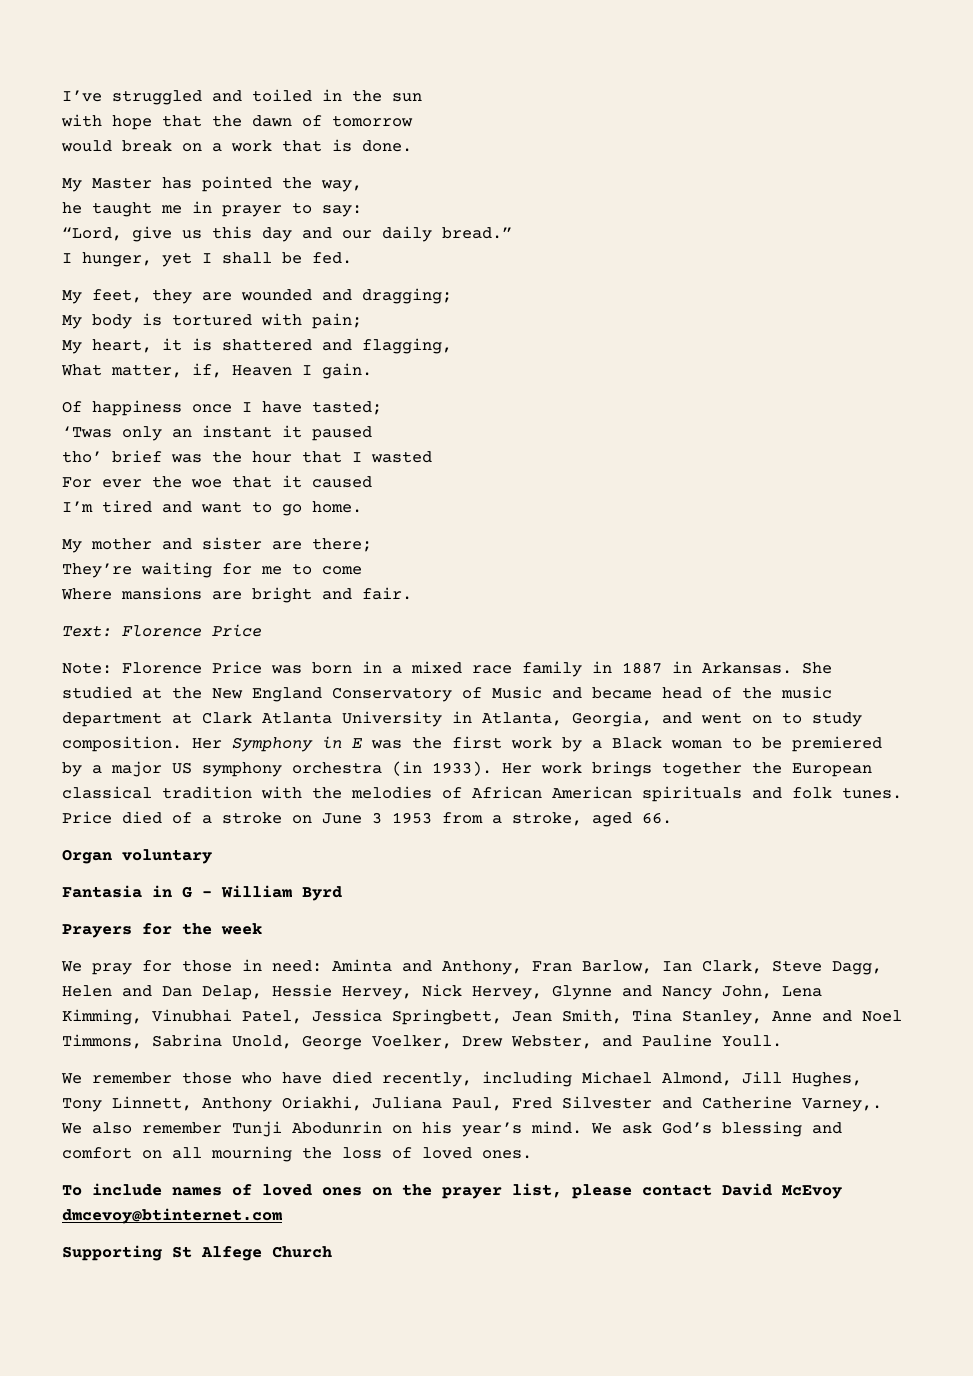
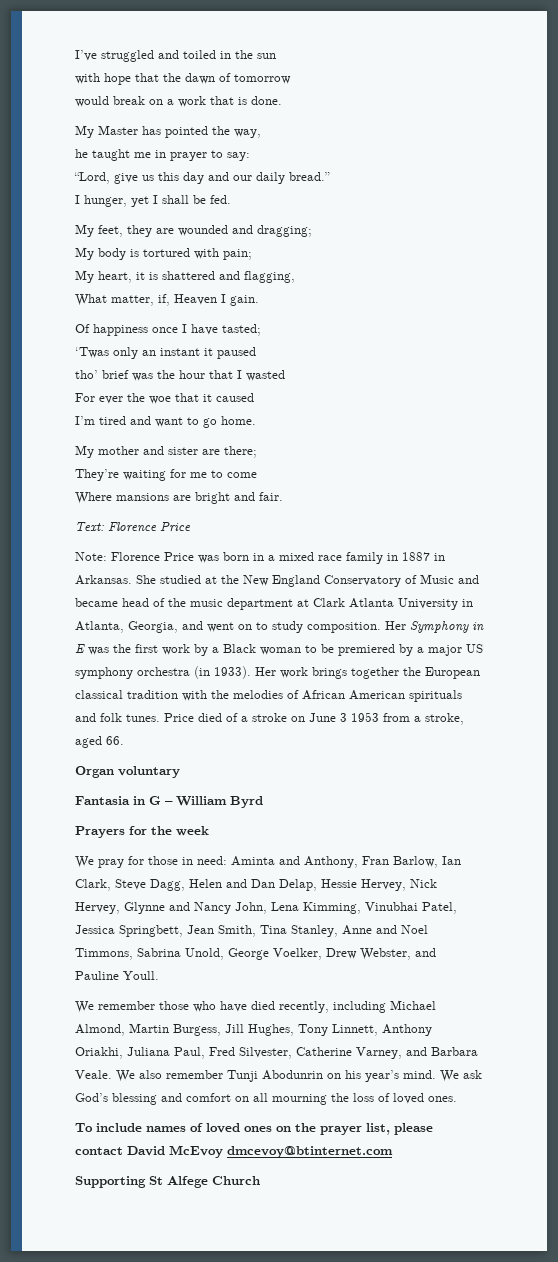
- We remember those who have died recently, including Michael Almond, Jill Hughes, Tony Linnett, Anthony Oriakhi, Juliana Paul, Fred Silvester and Catherine Varney,.
+ We remember those who have died recently, including Michael Almond, Martin Burgess, Jill Hughes, Tony Linnett, Anthony Oriakhi, Juliana Paul, Fred Silvester, Catherine Varney, and Barbara Veale.

